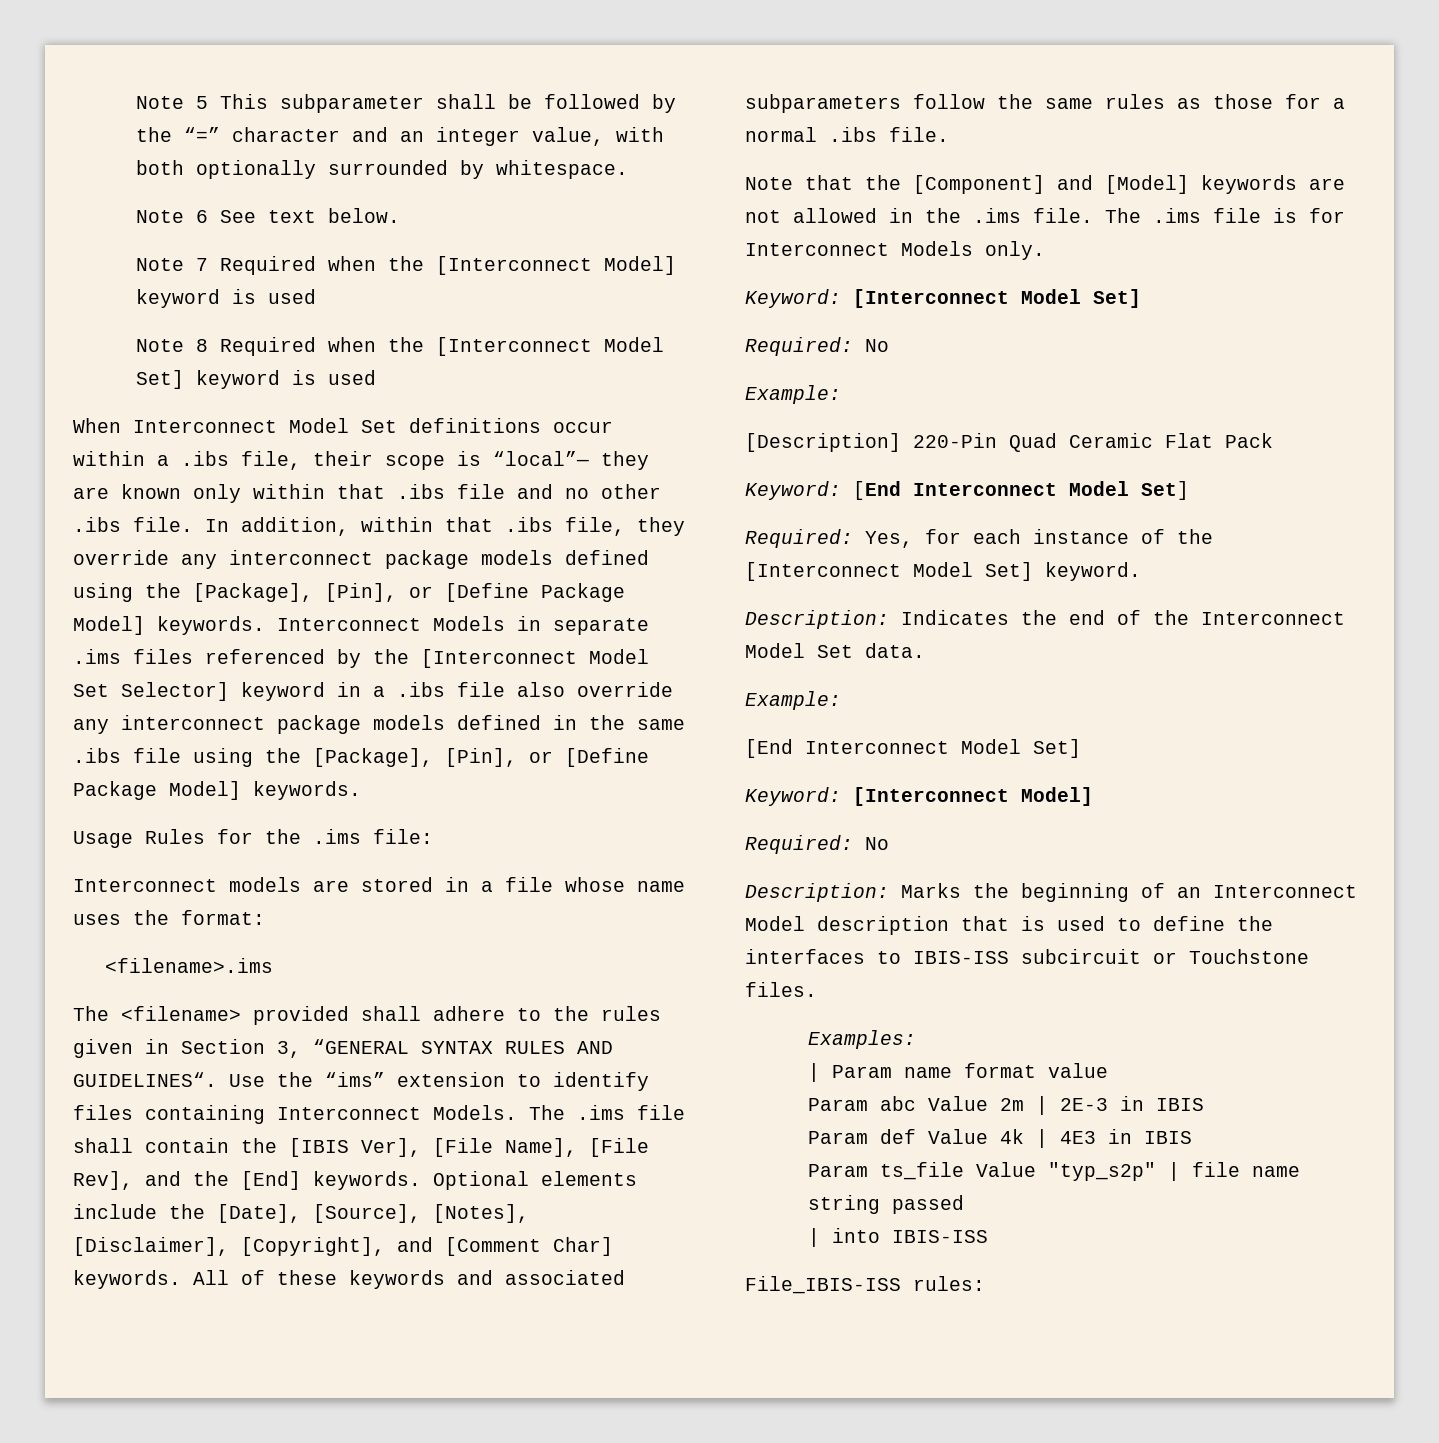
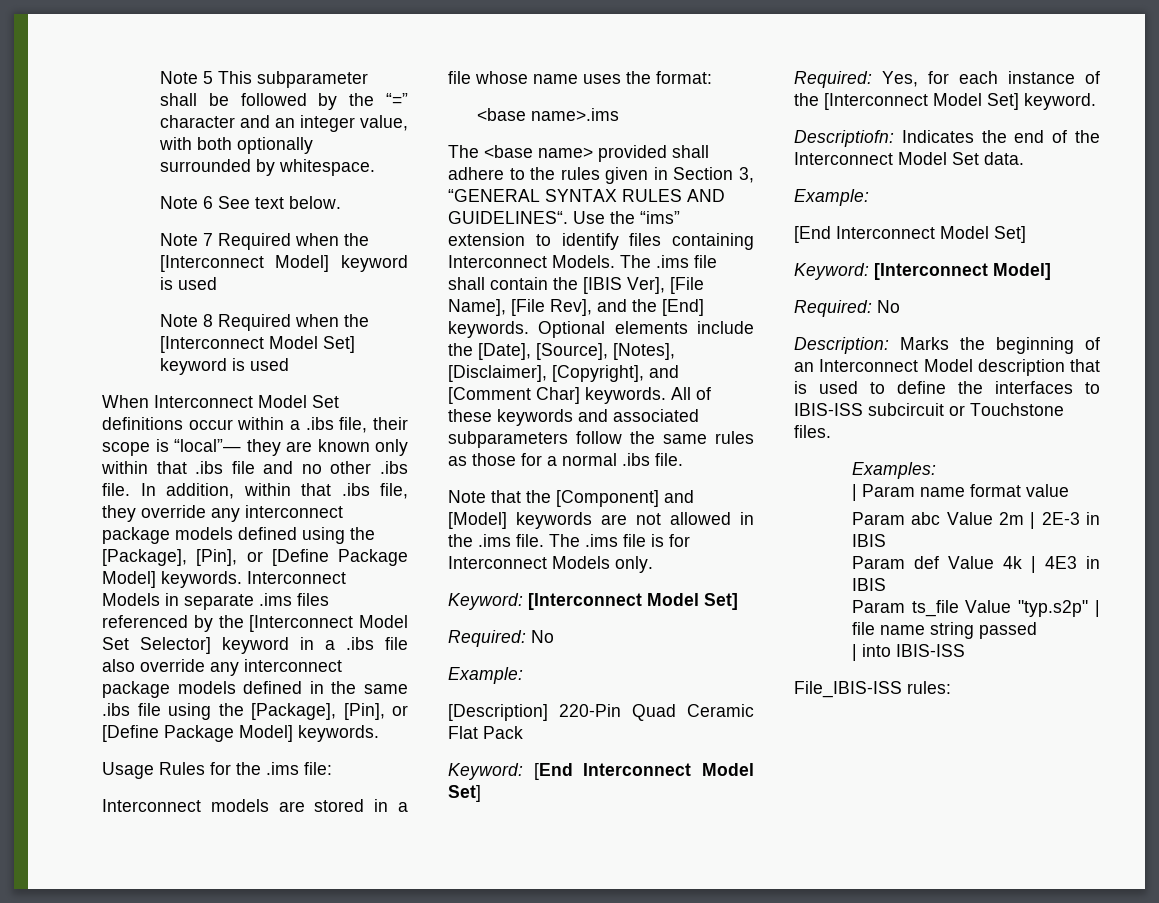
- <filename>.ims
- The <filename> provided shall adhere to the rules given in Section 3, “GENERAL SYNTAX RULES AND GUIDELINES“.
+ <base name>.ims
+ The <base name> provided shall adhere to the rules given in Section 3, “GENERAL SYNTAX RULES AND GUIDELINES“.
- Description: Indicates the end of the Interconnect Model Set data.
+ Descriptiofn: Indicates the end of the Interconnect Model Set data.
- Param ts_file Value "typ_s2p" | file name string passed
+ Param ts_file Value "typ.s2p" | file name string passed

